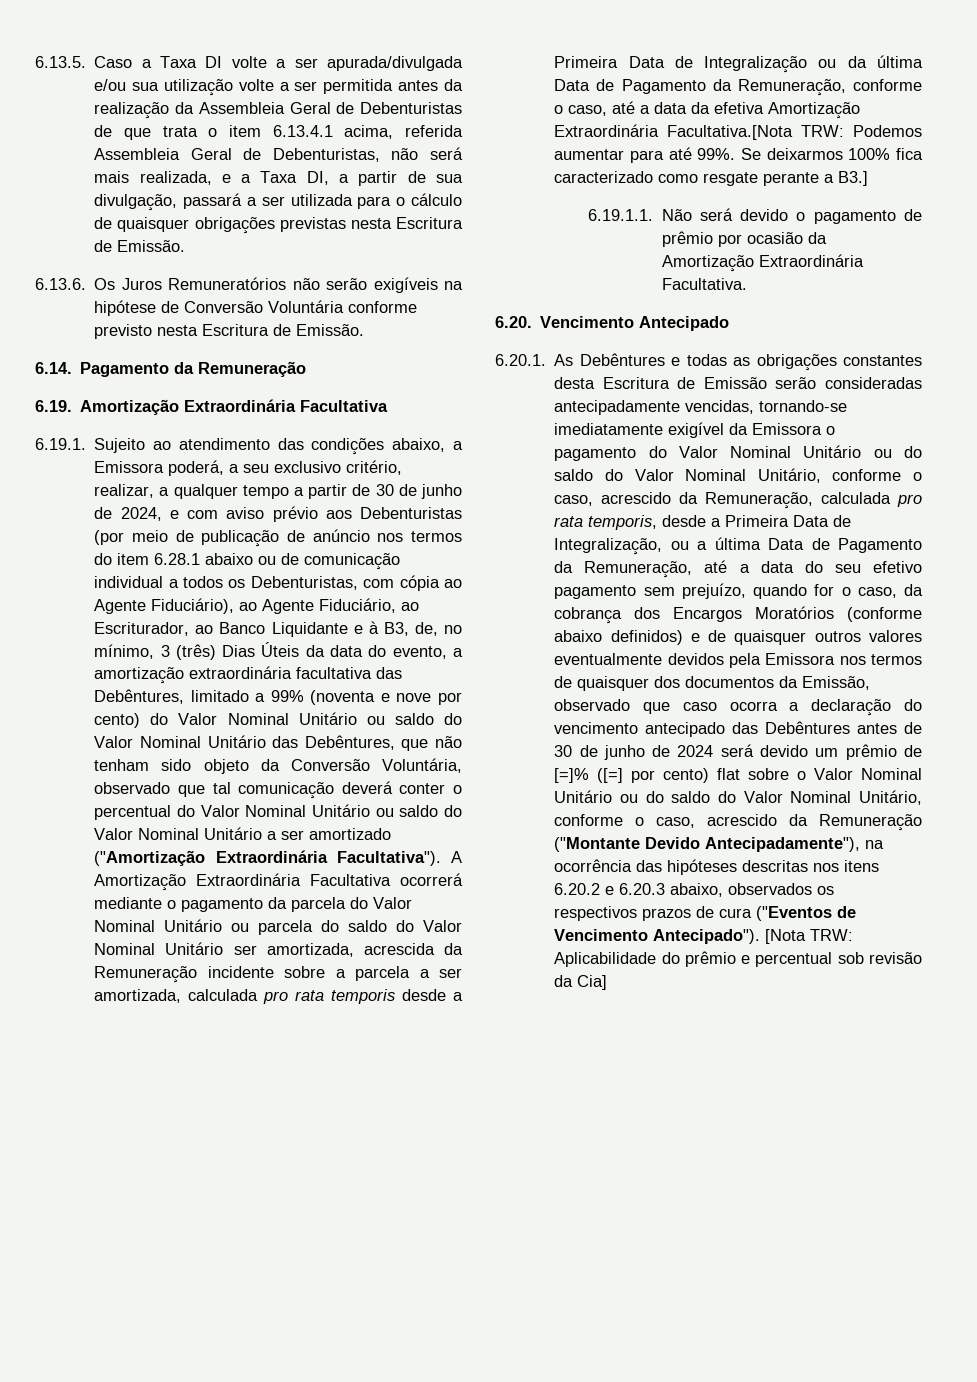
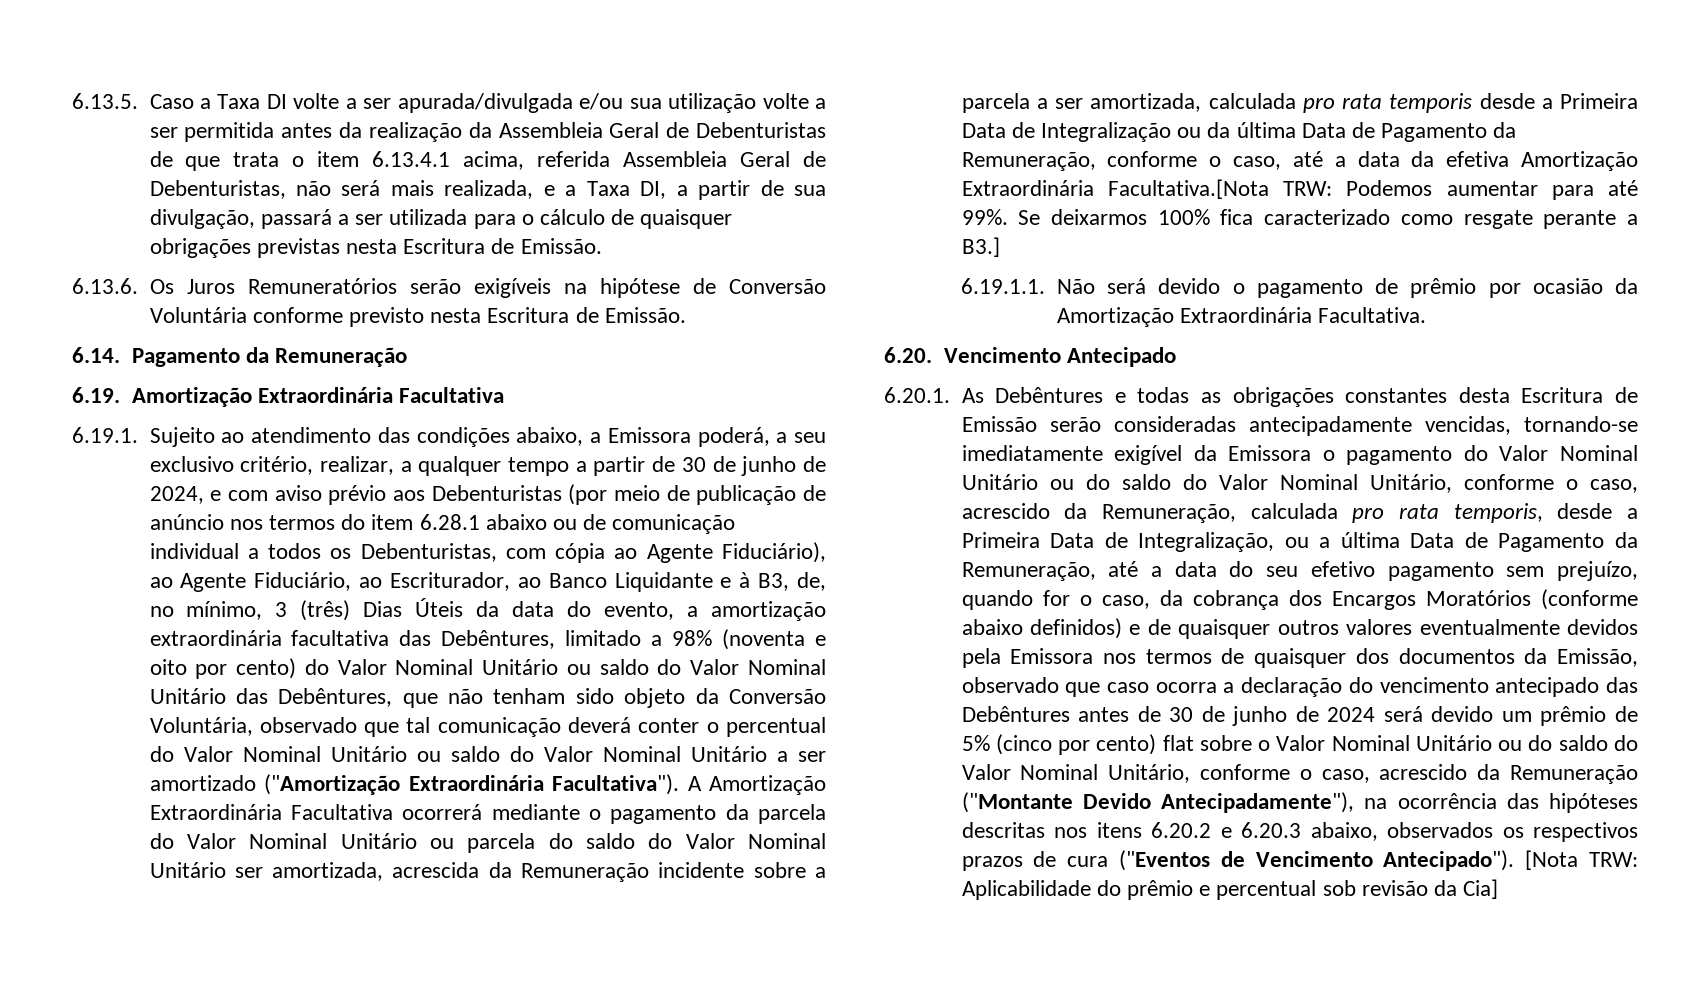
- 6.13.6. Os Juros Remuneratórios não serão exigíveis na hipótese de Conversão Voluntária conforme previsto nesta Escritura de Emissão.
+ 6.13.6. Os Juros Remuneratórios serão exigíveis na hipótese de Conversão Voluntária conforme previsto nesta Escritura de Emissão.
- 6.19.1. Sujeito ao atendimento das condições abaixo, a Emissora poderá, a seu exclusivo critério, realizar, a qualquer tempo a partir de 30 de junho de 2024, e com aviso prévio aos Debenturistas (por meio de publicação de anúncio nos termos do item 6.28.1 abaixo ou de comunicação individual a todos os Debenturistas, com cópia ao Agente Fiduciário), ao Agente Fiduciário, ao Escriturador, ao Banco Liquidante e à B3, de, no mínimo, 3 (três) Dias Úteis da data do evento, a amortização extraordinária facultativa das Debêntures, limitado a 99% (noventa e nove por cento) do Valor Nominal Unitário ou saldo do Valor Nominal Unitário das Debêntures, que não tenham sido objeto da Conversão Voluntária, observado que tal comunicação deverá conter o percentual do Valor Nominal Unitário ou saldo do Valor Nominal Unitário a ser amortizado ("Amortização Extraordinária Facultativa").
+ 6.19.1. Sujeito ao atendimento das condições abaixo, a Emissora poderá, a seu exclusivo critério, realizar, a qualquer tempo a partir de 30 de junho de 2024, e com aviso prévio aos Debenturistas (por meio de publicação de anúncio nos termos do item 6.28.1 abaixo ou de comunicação individual a todos os Debenturistas, com cópia ao Agente Fiduciário), ao Agente Fiduciário, ao Escriturador, ao Banco Liquidante e à B3, de, no mínimo, 3 (três) Dias Úteis da data do evento, a amortização extraordinária facultativa das Debêntures, limitado a 98% (noventa e oito por cento) do Valor Nominal Unitário ou saldo do Valor Nominal Unitário das Debêntures, que não tenham sido objeto da Conversão Voluntária, observado que tal comunicação deverá conter o percentual do Valor Nominal Unitário ou saldo do Valor Nominal Unitário a ser amortizado ("Amortização Extraordinária Facultativa").
- 6.20.1. As Debêntures e todas as obrigações constantes desta Escritura de Emissão serão consideradas antecipadamente vencidas, tornando-se imediatamente exigível da Emissora o pagamento do Valor Nominal Unitário ou do saldo do Valor Nominal Unitário, conforme o caso, acrescido da Remuneração, calculada pro rata temporis, desde a Primeira Data de Integralização, ou a última Data de Pagamento da Remuneração, até a data do seu efetivo pagamento sem prejuízo, quando for o caso, da cobrança dos Encargos Moratórios (conforme abaixo definidos) e de quaisquer outros valores eventualmente devidos pela Emissora nos termos de quaisquer dos documentos da Emissão, observado que caso ocorra a declaração do vencimento antecipado das Debêntures antes de 30 de junho de 2024 será devido um prêmio de [=]% ([=] por cento) flat sobre o Valor Nominal Unitário ou do saldo do Valor Nominal Unitário, conforme o caso, acrescido da Remuneração ("Montante Devido Antecipadamente"), na ocorrência das hipóteses descritas nos itens 6.20.2 e 6.20.3 abaixo, observados os respectivos prazos de cura ("Eventos de Vencimento Antecipado").
+ 6.20.1. As Debêntures e todas as obrigações constantes desta Escritura de Emissão serão consideradas antecipadamente vencidas, tornando-se imediatamente exigível da Emissora o pagamento do Valor Nominal Unitário ou do saldo do Valor Nominal Unitário, conforme o caso, acrescido da Remuneração, calculada pro rata temporis, desde a Primeira Data de Integralização, ou a última Data de Pagamento da Remuneração, até a data do seu efetivo pagamento sem prejuízo, quando for o caso, da cobrança dos Encargos Moratórios (conforme abaixo definidos) e de quaisquer outros valores eventualmente devidos pela Emissora nos termos de quaisquer dos documentos da Emissão, observado que caso ocorra a declaração do vencimento antecipado das Debêntures antes de 30 de junho de 2024 será devido um prêmio de 5% (cinco por cento) flat sobre o Valor Nominal Unitário ou do saldo do Valor Nominal Unitário, conforme o caso, acrescido da Remuneração ("Montante Devido Antecipadamente"), na ocorrência das hipóteses descritas nos itens 6.20.2 e 6.20.3 abaixo, observados os respectivos prazos de cura ("Eventos de Vencimento Antecipado").

